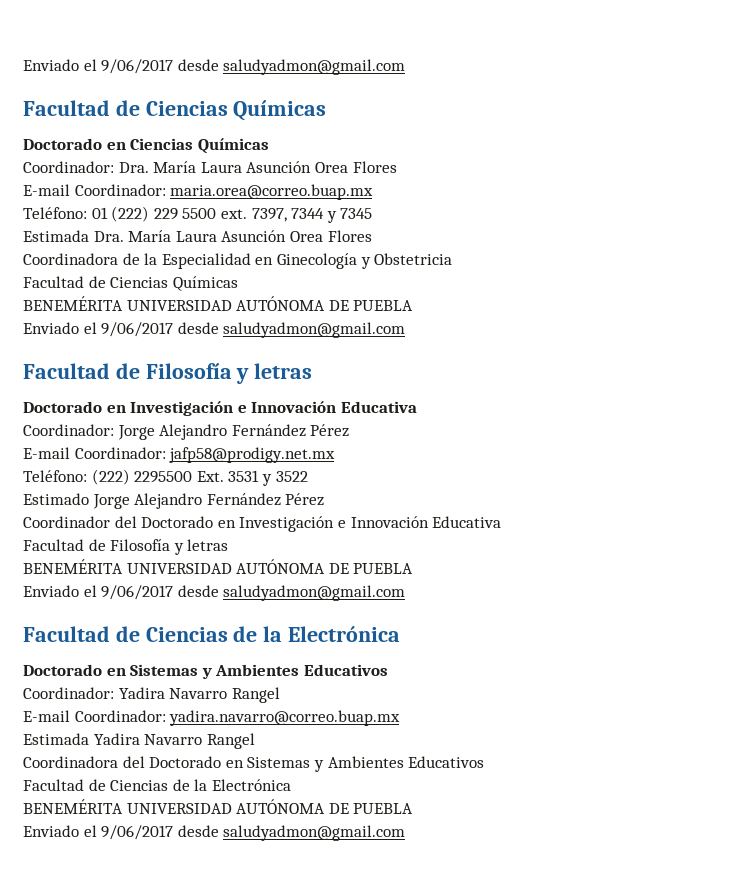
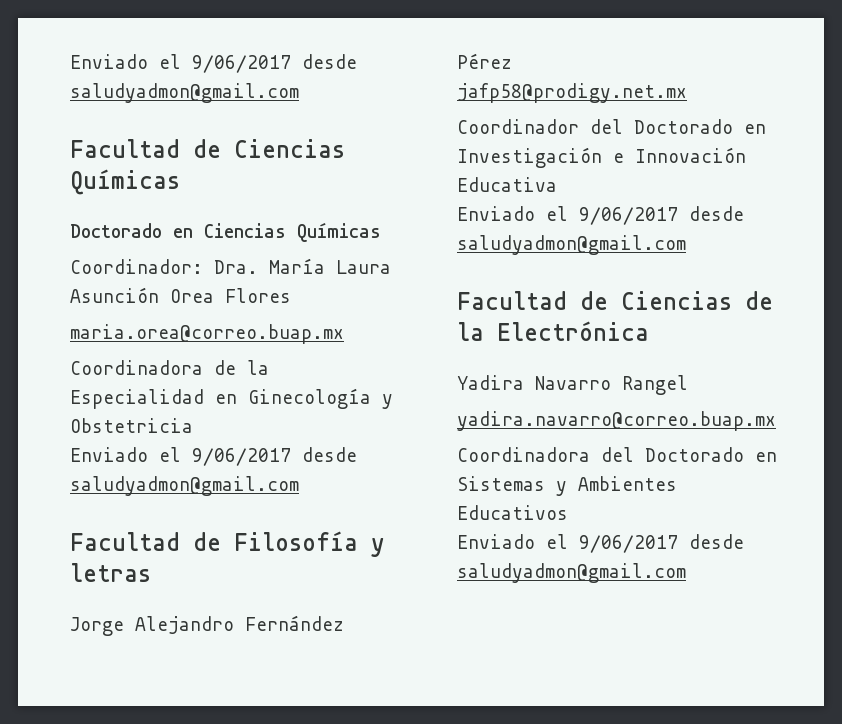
- E-mail Coordinador: maria.orea@correo.buap.mx
+ maria.orea@correo.buap.mx
- Teléfono: 01 (222) 229 5500 ext. 7397, 7344 y 7345
- Estimada Dra. María Laura Asunción Orea Flores
  Coordinadora de la Especialidad en Ginecología y Obstetricia
- Facultad de Ciencias Químicas
- BENEMÉRITA UNIVERSIDAD AUTÓNOMA DE PUEBLA
  Enviado el 9/06/2017 desde saludyadmon@gmail.com
  Facultad de Filosofía y letras
- Doctorado en Investigación e Innovación Educativa
- Coordinador: Jorge Alejandro Fernández Pérez
- E-mail Coordinador: jafp58@prodigy.net.mx
+ Jorge Alejandro Fernández Pérez
+ jafp58@prodigy.net.mx
- Teléfono: (222) 2295500 Ext. 3531 y 3522
- Estimado Jorge Alejandro Fernández Pérez
  Coordinador del Doctorado en Investigación e Innovación Educativa
- Facultad de Filosofía y letras
- BENEMÉRITA UNIVERSIDAD AUTÓNOMA DE PUEBLA
  Enviado el 9/06/2017 desde saludyadmon@gmail.com
  Facultad de Ciencias de la Electrónica
- Doctorado en Sistemas y Ambientes Educativos
- Coordinador: Yadira Navarro Rangel
- E-mail Coordinador: yadira.navarro@correo.buap.mx
+ Yadira Navarro Rangel
+ yadira.navarro@correo.buap.mx
- Estimada Yadira Navarro Rangel
  Coordinadora del Doctorado en Sistemas y Ambientes Educativos
- Facultad de Ciencias de la Electrónica
- BENEMÉRITA UNIVERSIDAD AUTÓNOMA DE PUEBLA

